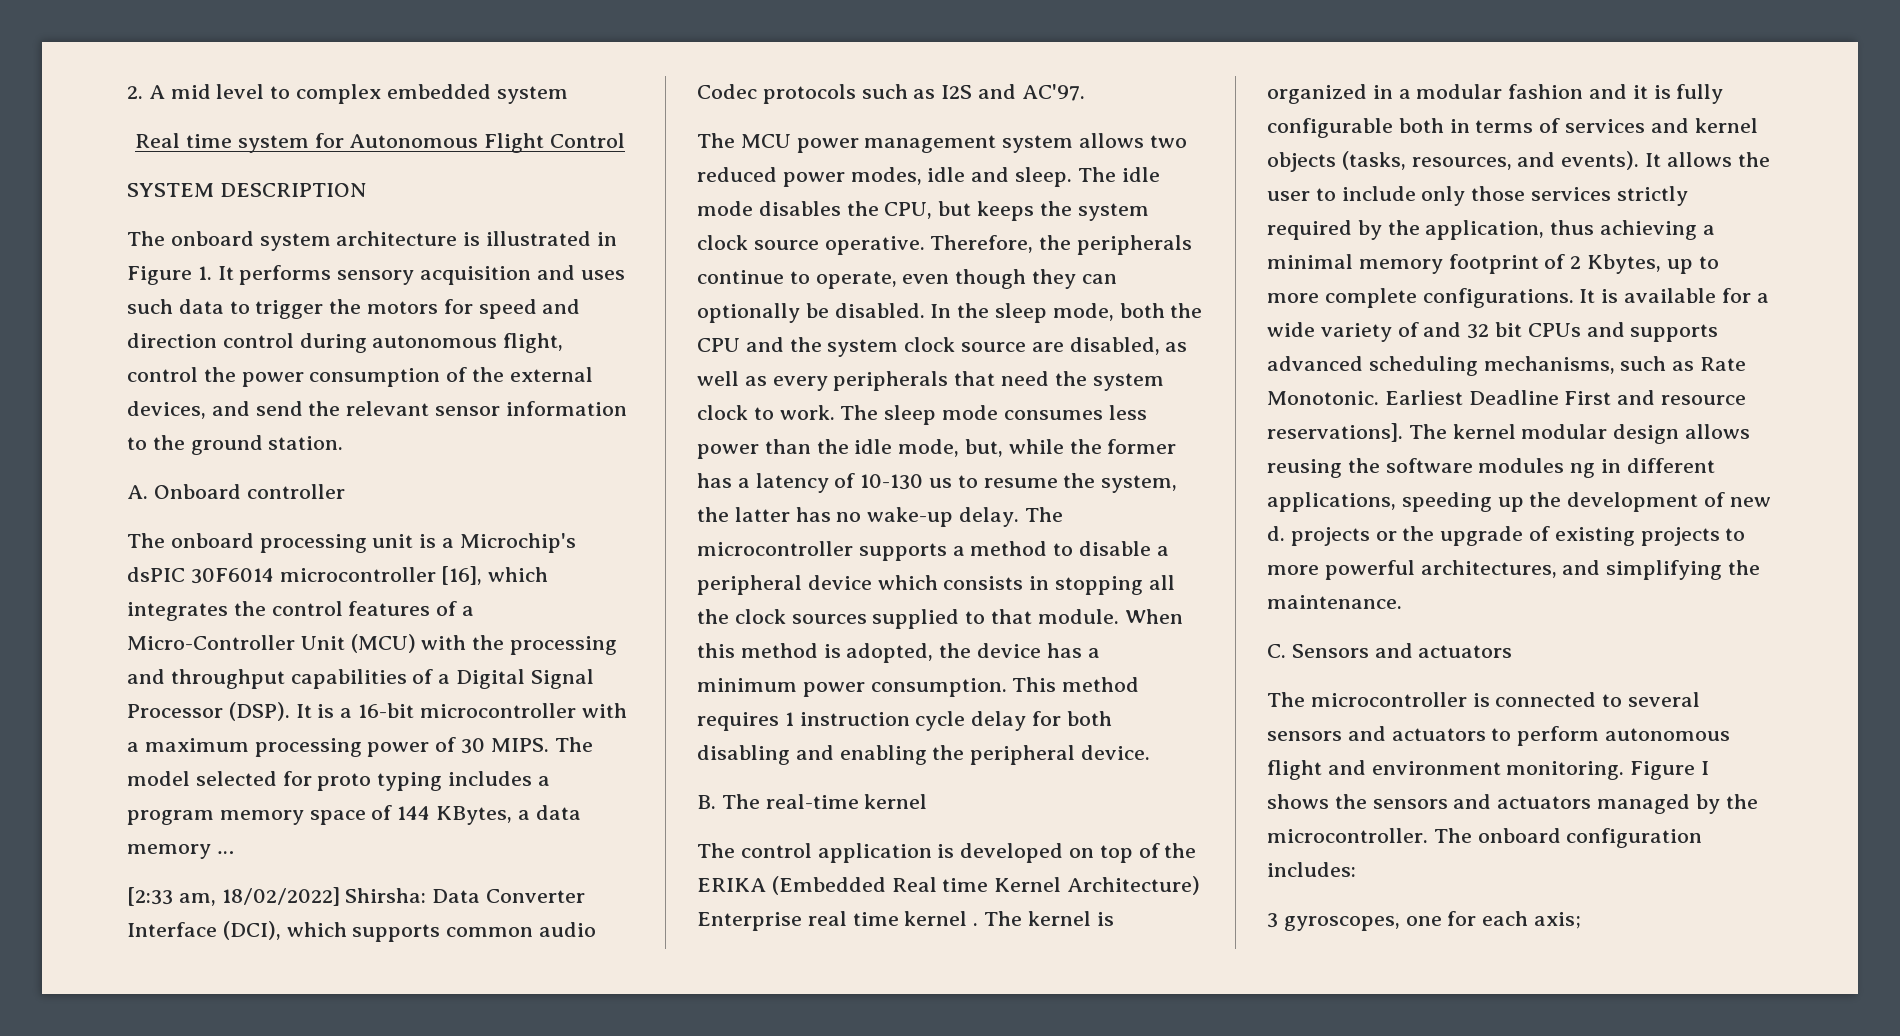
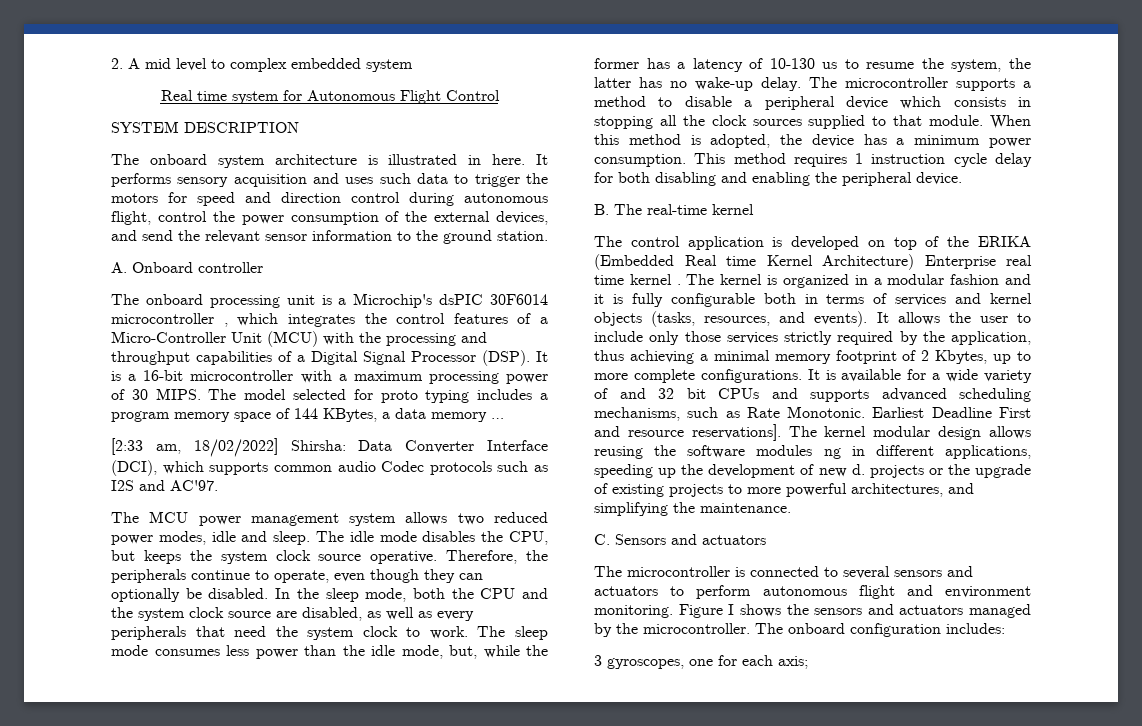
- The onboard system architecture is illustrated in Figure 1. It performs sensory acquisition and uses such data to trigger the motors for speed and direction control during autonomous flight, control the power consumption of the external devices, and send the relevant sensor information to the ground station.
+ The onboard system architecture is illustrated in here. It performs sensory acquisition and uses such data to trigger the motors for speed and direction control during autonomous flight, control the power consumption of the external devices, and send the relevant sensor information to the ground station.
- The onboard processing unit is a Microchip's dsPIC 30F6014 microcontroller [16], which integrates the control features of a Micro-Controller Unit (MCU) with the processing and throughput capabilities of a Digital Signal Processor (DSP).
+ The onboard processing unit is a Microchip's dsPIC 30F6014 microcontroller , which integrates the control features of a Micro-Controller Unit (MCU) with the processing and throughput capabilities of a Digital Signal Processor (DSP).

